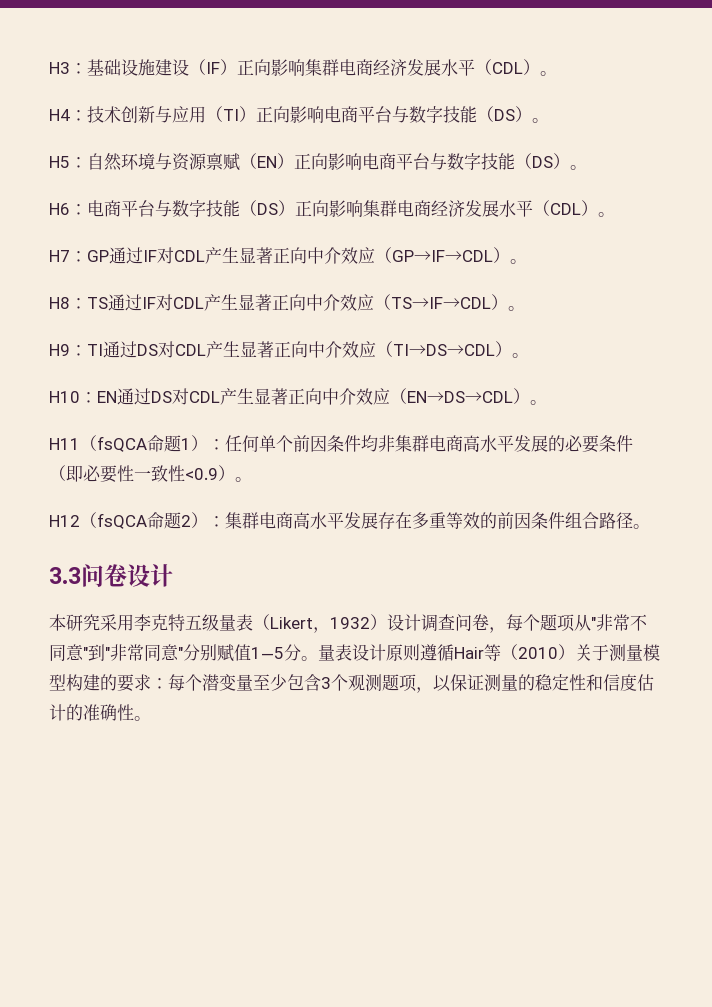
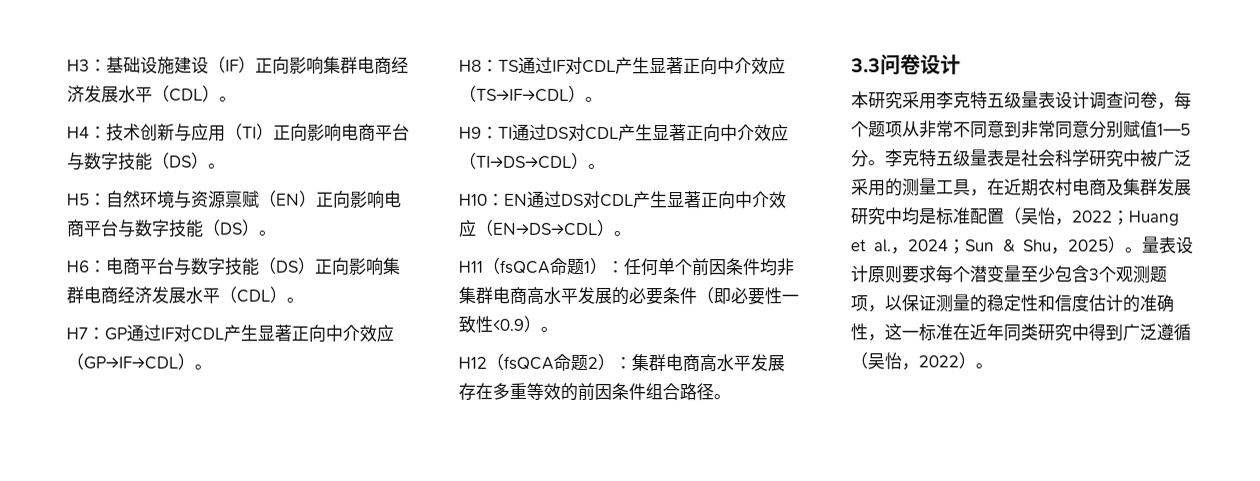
- 本研究采用李克特五级量表（Likert，1932）设计调查问卷，每个题项从"非常不同意"到"非常同意"分别赋值1—5分。
+ 本研究采用李克特五级量表设计调查问卷，每个题项从非常不同意到非常同意分别赋值1—5分。
- 量表设计原则遵循Hair等（2010）关于测量模型构建的要求：每个潜变量至少包含3个观测题项，以保证测量的稳定性和信度估计的准确性。
+ 李克特五级量表是社会科学研究中被广泛采用的测量工具，在近期农村电商及集群发展研究中均是标准配置（吴怡，2022；Huang et al.，2024；Sun & Shu，2025）。量表设计原则要求每个潜变量至少包含3个观测题项，以保证测量的稳定性和信度估计的准确性，这一标准在近年同类研究中得到广泛遵循（吴怡，2022）。

